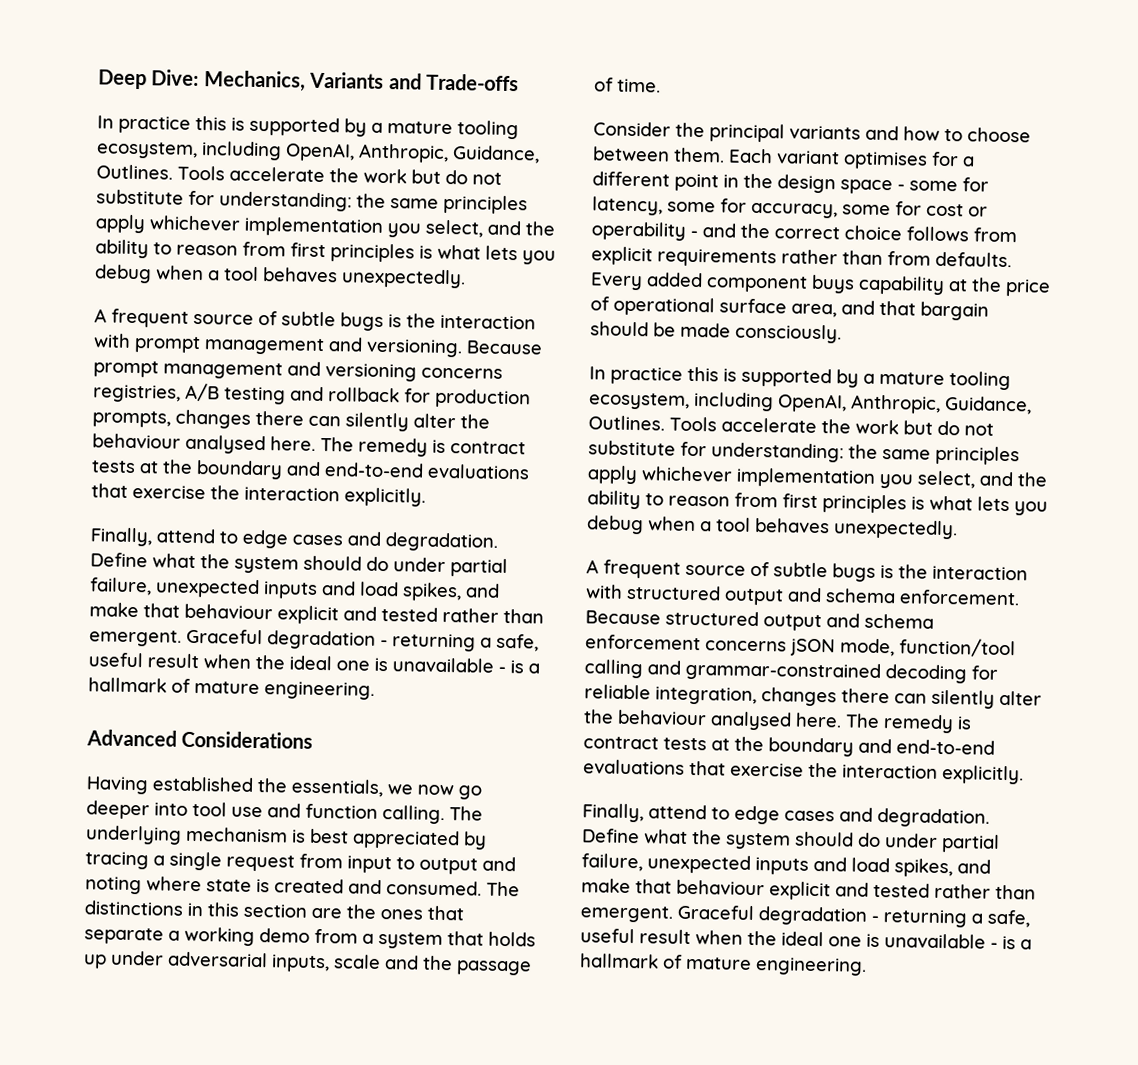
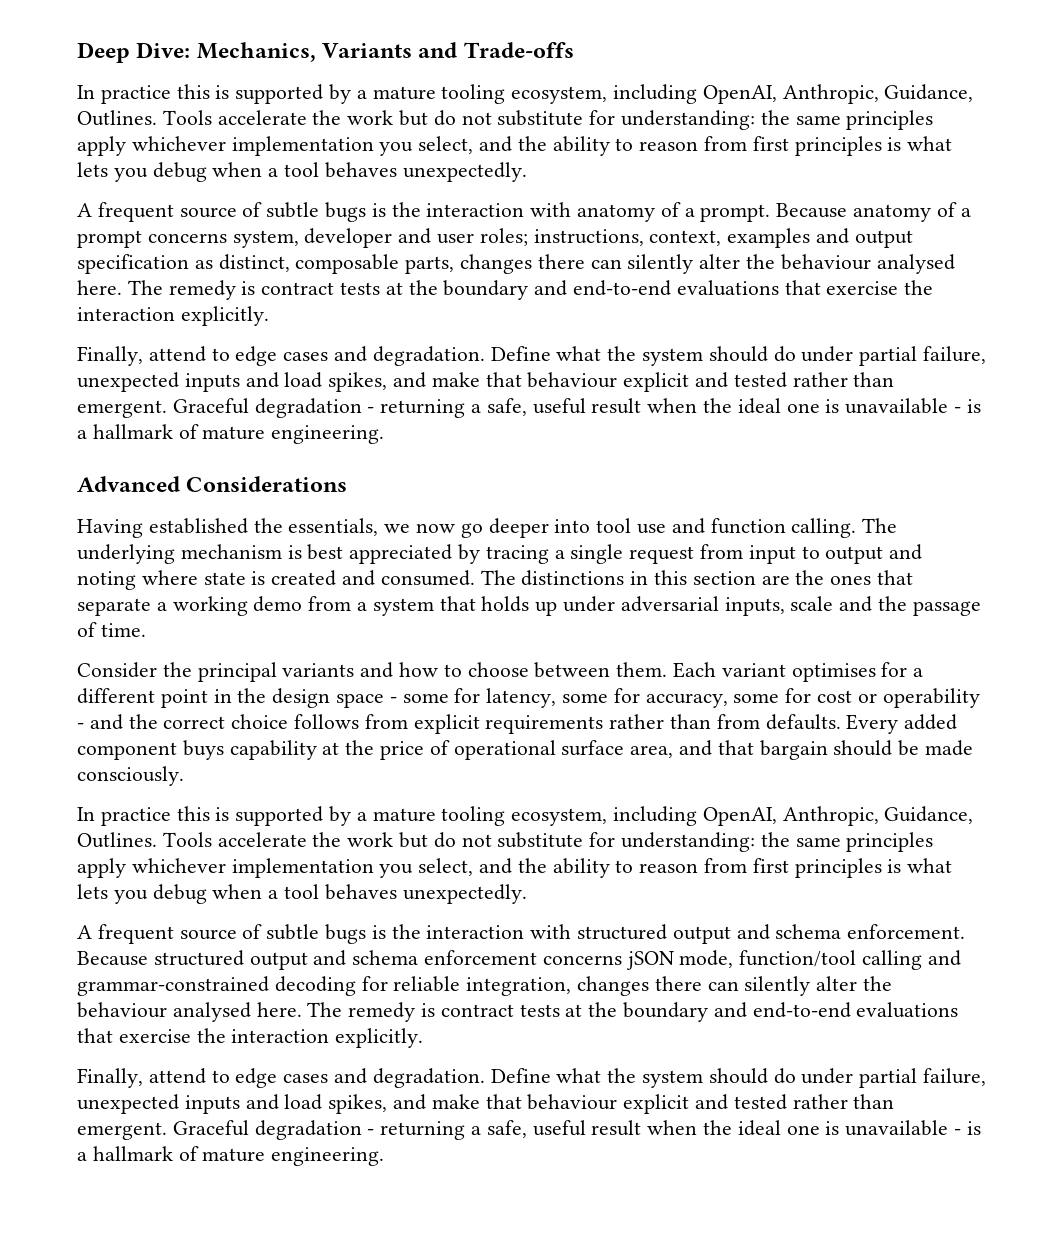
- A frequent source of subtle bugs is the interaction with prompt management and versioning. Because prompt management and versioning concerns registries, A/B testing and rollback for production prompts, changes there can silently alter the behaviour analysed here.
+ A frequent source of subtle bugs is the interaction with anatomy of a prompt. Because anatomy of a prompt concerns system, developer and user roles; instructions, context, examples and output specification as distinct, composable parts, changes there can silently alter the behaviour analysed here.

